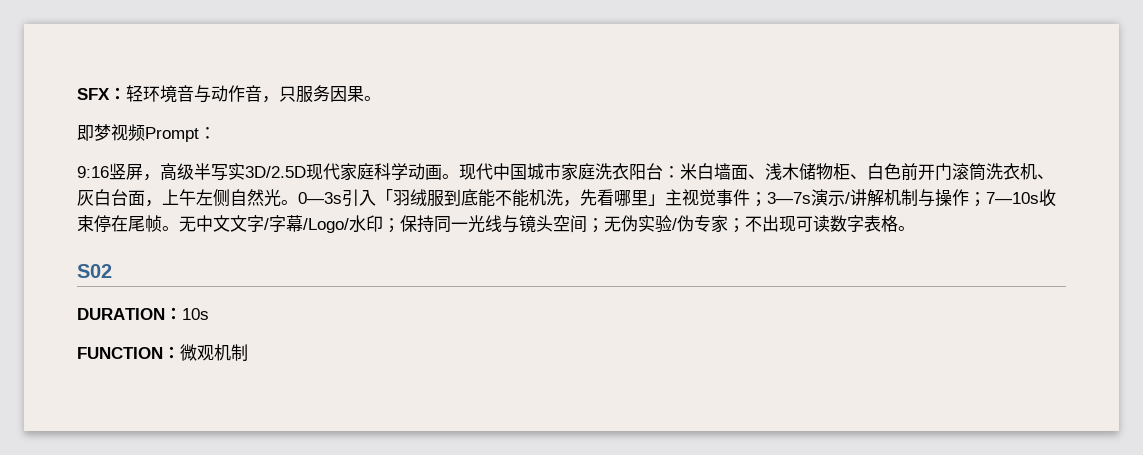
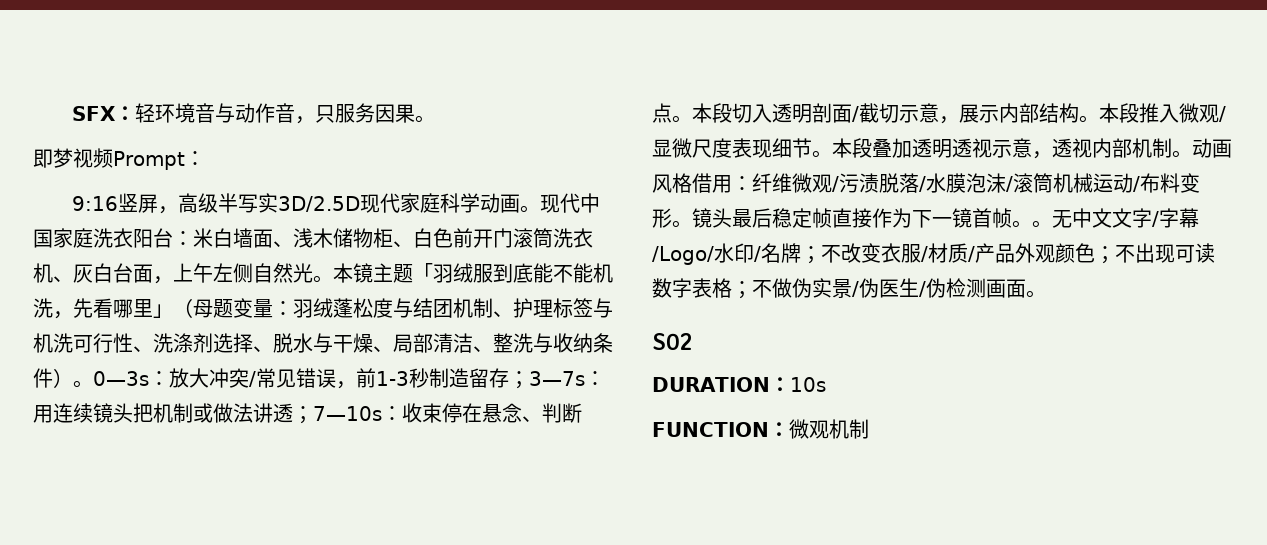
- 现代中国城市家庭洗衣阳台：米白墙面、浅木储物柜、白色前开门滚筒洗衣机、灰白台面，上午左侧自然光。
+ 现代中国家庭洗衣阳台：米白墙面、浅木储物柜、白色前开门滚筒洗衣机、灰白台面，上午左侧自然光。
- 0—3s引入「羽绒服到底能不能机洗，先看哪里」主视觉事件；3—7s演示/讲解机制与操作；7—10s收束停在尾帧。
+ 本镜主题「羽绒服到底能不能机洗，先看哪里」（母题变量：羽绒蓬松度与结团机制、护理标签与机洗可行性、洗涤剂选择、脱水与干燥、局部清洁、整洗与收纳条件）。0—3s：放大冲突/常见错误，前1-3秒制造留存；3—7s：用连续镜头把机制或做法讲透；7—10s：收束停在悬念、判断点。本段切入透明剖面/截切示意，展示内部结构。本段推入微观/显微尺度表现细节。本段叠加透明透视示意，透视内部机制。动画风格借用：纤维微观/污渍脱落/水膜泡沫/滚筒机械运动/布料变形。镜头最后稳定帧直接作为下一镜首帧。。
- 无中文文字/字幕/Logo/水印；保持同一光线与镜头空间；无伪实验/伪专家；不出现可读数字表格。
+ 无中文文字/字幕/Logo/水印/名牌；不改变衣服/材质/产品外观颜色；不出现可读数字表格；不做伪实景/伪医生/伪检测画面。

